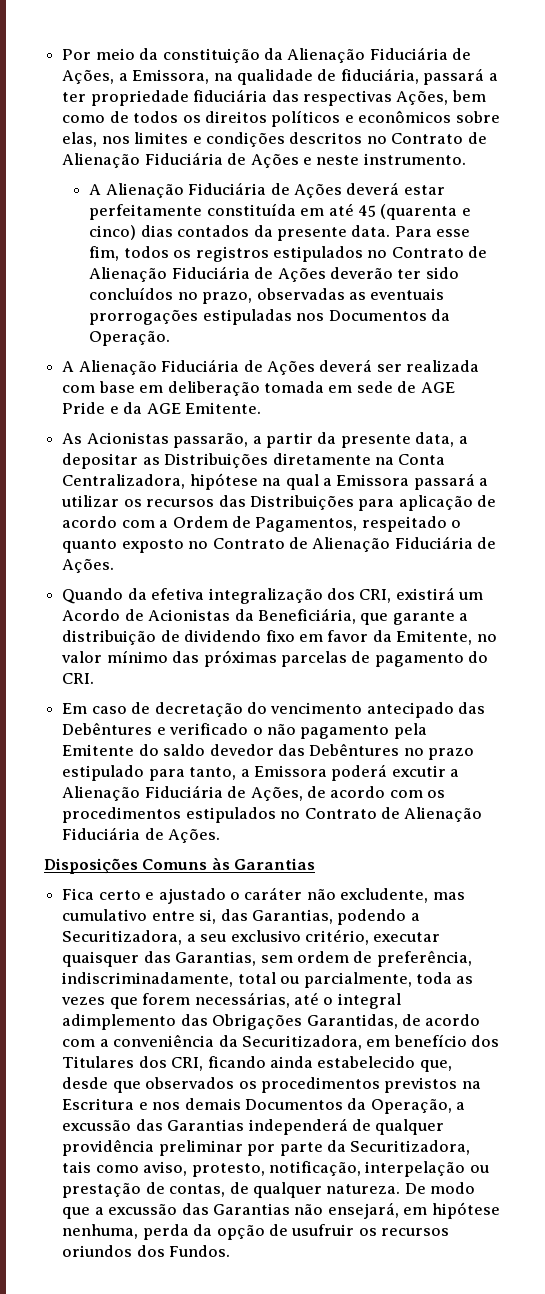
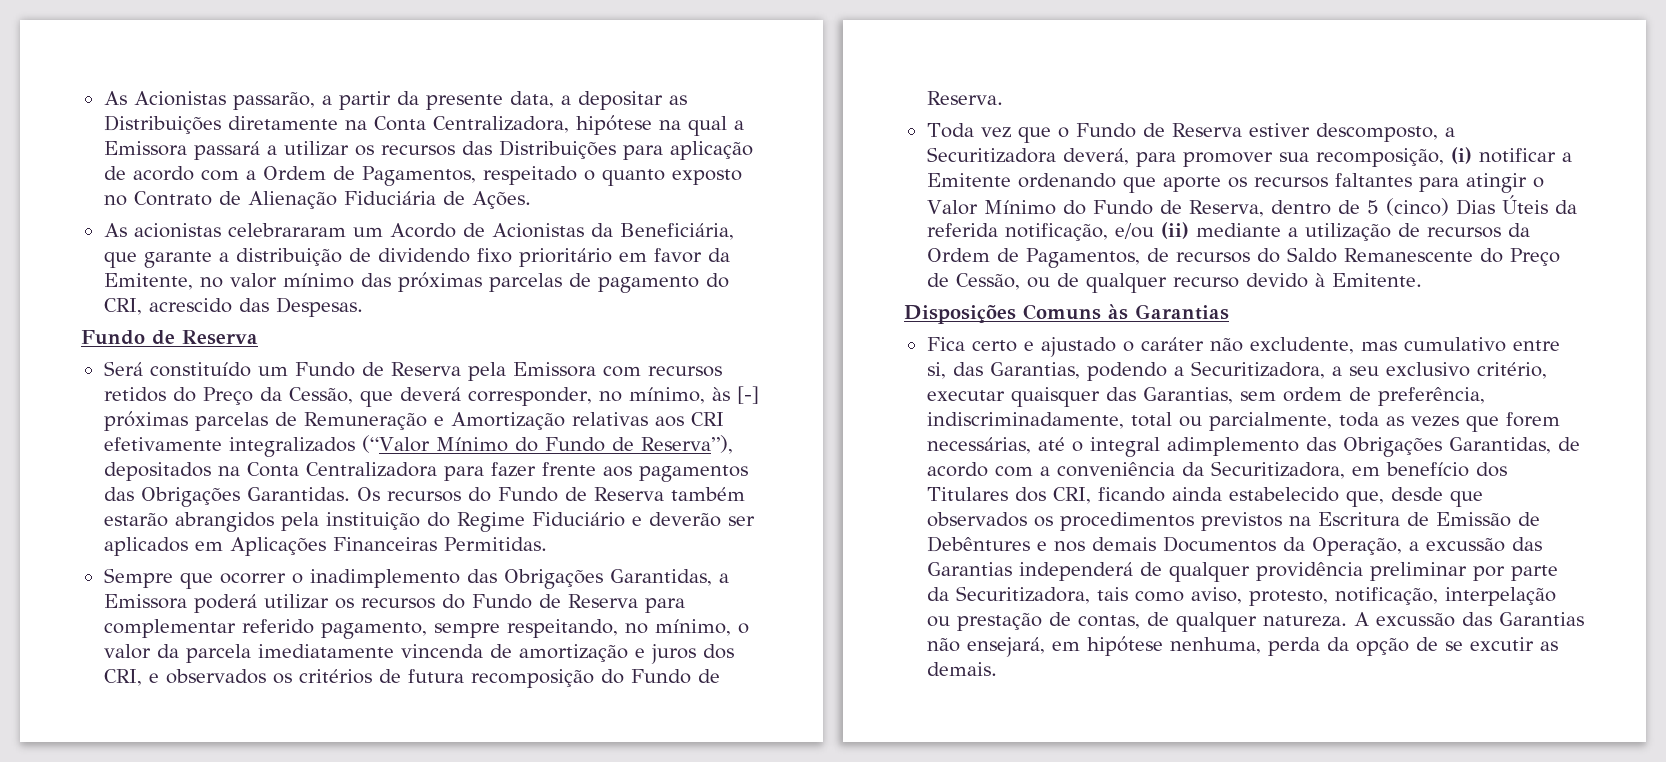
- Por meio da constituição da Alienação Fiduciária de Ações, a Emissora, na qualidade de fiduciária, passará a ter propriedade fiduciária das respectivas Ações, bem como de todos os direitos políticos e econômicos sobre elas, nos limites e condições descritos no Contrato de Alienação Fiduciária de Ações e neste instrumento.
- A Alienação Fiduciária de Ações deverá estar perfeitamente constituída em até 45 (quarenta e cinco) dias contados da presente data. Para esse fim, todos os registros estipulados no Contrato de Alienação Fiduciária de Ações deverão ter sido concluídos no prazo, observadas as eventuais prorrogações estipuladas nos Documentos da Operação.
- A Alienação Fiduciária de Ações deverá ser realizada com base em deliberação tomada em sede de AGE Pride e da AGE Emitente.
- Quando da efetiva integralização dos CRI, existirá um Acordo de Acionistas da Beneficiária, que garante a distribuição de dividendo fixo em favor da Emitente, no valor mínimo das próximas parcelas de pagamento do CRI.
- Em caso de decretação do vencimento antecipado das Debêntures e verificado o não pagamento pela Emitente do saldo devedor das Debêntures no prazo estipulado para tanto, a Emissora poderá excutir a Alienação Fiduciária de Ações, de acordo com os procedimentos estipulados no Contrato de Alienação Fiduciária de Ações.
+ As acionistas celebrararam um Acordo de Acionistas da Beneficiária, que garante a distribuição de dividendo fixo prioritário em favor da Emitente, no valor mínimo das próximas parcelas de pagamento do CRI, acrescido das Despesas.
+ Fundo de Reserva
+ Será constituído um Fundo de Reserva pela Emissora com recursos retidos do Preço da Cessão, que deverá corresponder, no mínimo, às [-] próximas parcelas de Remuneração e Amortização relativas aos CRI efetivamente integralizados (“Valor Mínimo do Fundo de Reserva”), depositados na Conta Centralizadora para fazer frente aos pagamentos das Obrigações Garantidas. Os recursos do Fundo de Reserva também estarão abrangidos pela instituição do Regime Fiduciário e deverão ser aplicados em Aplicações Financeiras Permitidas.
+ Sempre que ocorrer o inadimplemento das Obrigações Garantidas, a Emissora poderá utilizar os recursos do Fundo de Reserva para complementar referido pagamento, sempre respeitando, no mínimo, o valor da parcela imediatamente vincenda de amortização e juros dos CRI, e observados os critérios de futura recomposição do Fundo de Reserva.
+ Toda vez que o Fundo de Reserva estiver descomposto, a Securitizadora deverá, para promover sua recomposição, (i) notificar a Emitente ordenando que aporte os recursos faltantes para atingir o Valor Mínimo do Fundo de Reserva, dentro de 5 (cinco) Dias Úteis da referida notificação, e/ou (ii) mediante a utilização de recursos da Ordem de Pagamentos, de recursos do Saldo Remanescente do Preço de Cessão, ou de qualquer recurso devido à Emitente.
- Fica certo e ajustado o caráter não excludente, mas cumulativo entre si, das Garantias, podendo a Securitizadora, a seu exclusivo critério, executar quaisquer das Garantias, sem ordem de preferência, indiscriminadamente, total ou parcialmente, toda as vezes que forem necessárias, até o integral adimplemento das Obrigações Garantidas, de acordo com a conveniência da Securitizadora, em benefício dos Titulares dos CRI, ficando ainda estabelecido que, desde que observados os procedimentos previstos na Escritura e nos demais Documentos da Operação, a excussão das Garantias independerá de qualquer providência preliminar por parte da Securitizadora, tais como aviso, protesto, notificação, interpelação ou prestação de contas, de qualquer natureza.
+ Fica certo e ajustado o caráter não excludente, mas cumulativo entre si, das Garantias, podendo a Securitizadora, a seu exclusivo critério, executar quaisquer das Garantias, sem ordem de preferência, indiscriminadamente, total ou parcialmente, toda as vezes que forem necessárias, até o integral adimplemento das Obrigações Garantidas, de acordo com a conveniência da Securitizadora, em benefício dos Titulares dos CRI, ficando ainda estabelecido que, desde que observados os procedimentos previstos na Escritura de Emissão de Debêntures e nos demais Documentos da Operação, a excussão das Garantias independerá de qualquer providência preliminar por parte da Securitizadora, tais como aviso, protesto, notificação, interpelação ou prestação de contas, de qualquer natureza.
- De modo que a excussão das Garantias não ensejará, em hipótese nenhuma, perda da opção de usufruir os recursos oriundos dos Fundos.
+ A excussão das Garantias não ensejará, em hipótese nenhuma, perda da opção de se excutir as demais.

